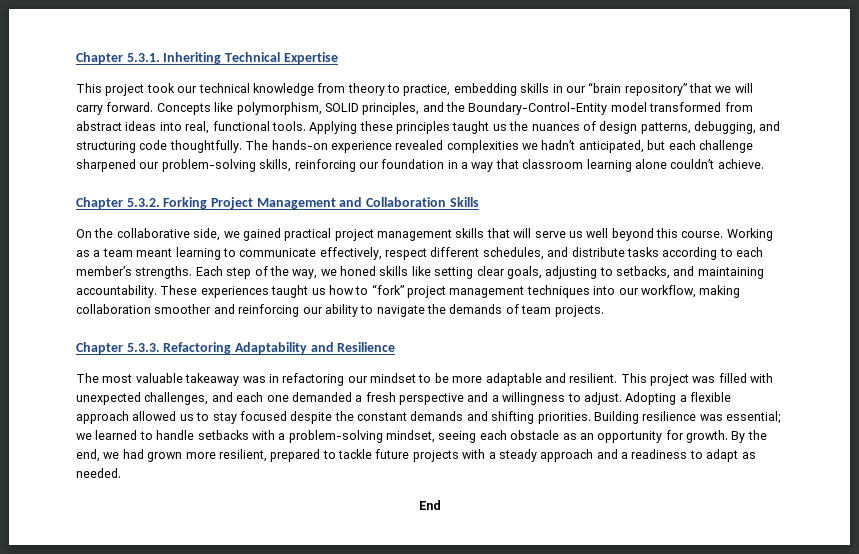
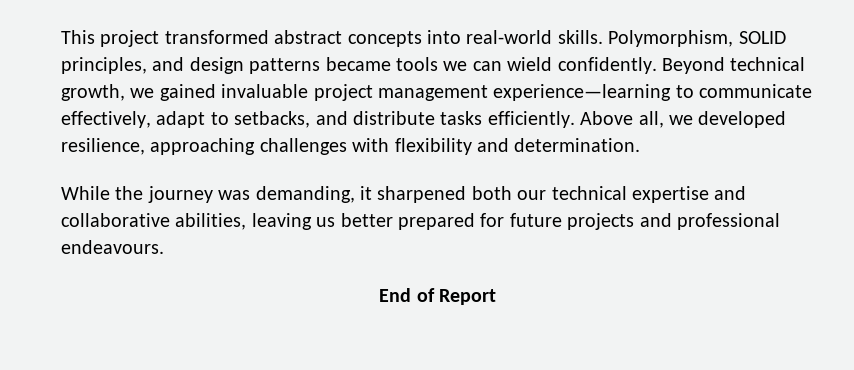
- Chapter 5.3.1. Inheriting Technical Expertise
- This project took our technical knowledge from theory to practice, embedding skills in our “brain repository” that we will carry forward. Concepts like polymorphism, SOLID principles, and the Boundary-Control-Entity model transformed from abstract ideas into real, functional tools. Applying these principles taught us the nuances of design patterns, debugging, and structuring code thoughtfully. The hands-on experience revealed complexities we hadn’t anticipated, but each challenge sharpened our problem-solving skills, reinforcing our foundation in a way that classroom learning alone couldn’t achieve.
- Chapter 5.3.2. Forking Project Management and Collaboration Skills
- On the collaborative side, we gained practical project management skills that will serve us well beyond this course. Working as a team meant learning to communicate effectively, respect different schedules, and distribute tasks according to each member’s strengths. Each step of the way, we honed skills like setting clear goals, adjusting to setbacks, and maintaining accountability. These experiences taught us how to “fork” project management techniques into our workflow, making collaboration smoother and reinforcing our ability to navigate the demands of team projects.
- Chapter 5.3.3. Refactoring Adaptability and Resilience
- The most valuable takeaway was in refactoring our mindset to be more adaptable and resilient. This project was filled with unexpected challenges, and each one demanded a fresh perspective and a willingness to adjust. Adopting a flexible approach allowed us to stay focused despite the constant demands and shifting priorities. Building resilience was essential; we learned to handle setbacks with a problem-solving mindset, seeing each obstacle as an opportunity for growth. By the end, we had grown more resilient, prepared to tackle future projects with a steady approach and a readiness to adapt as needed.
+ This project transformed abstract concepts into real-world skills. Polymorphism, SOLID principles, and design patterns became tools we can wield confidently. Beyond technical growth, we gained invaluable project management experience—learning to communicate effectively, adapt to setbacks, and distribute tasks efficiently. Above all, we developed resilience, approaching challenges with flexibility and determination.
+ While the journey was demanding, it sharpened both our technical expertise and collaborative abilities, leaving us better prepared for future projects and professional endeavours.
- End
+ End of Report

